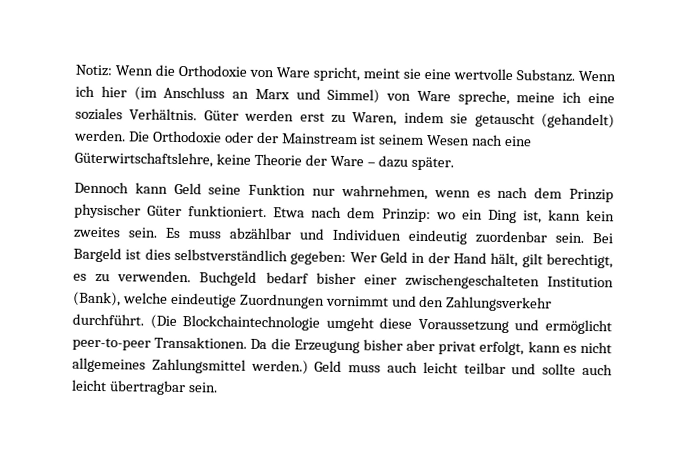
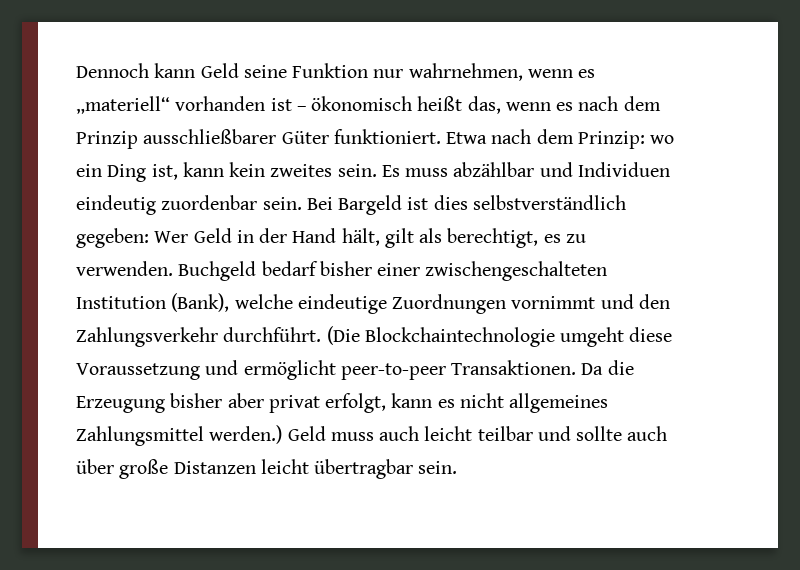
- Notiz: Wenn die Orthodoxie von Ware spricht, meint sie eine wertvolle Substanz. Wenn ich hier (im Anschluss an Marx und Simmel) von Ware spreche, meine ich eine soziales Verhältnis. Güter werden erst zu Waren, indem sie getauscht (gehandelt) werden. Die Orthodoxie oder der Mainstream ist seinem Wesen nach eine Güterwirtschaftslehre, keine Theorie der Ware – dazu später.
- Dennoch kann Geld seine Funktion nur wahrnehmen, wenn es nach dem Prinzip physischer Güter funktioniert.
+ Dennoch kann Geld seine Funktion nur wahrnehmen, wenn es „materiell“ vorhanden ist – ökonomisch heißt das, wenn es nach dem Prinzip ausschließbarer Güter funktioniert.
- Bei Bargeld ist dies selbstverständlich gegeben: Wer Geld in der Hand hält, gilt berechtigt, es zu verwenden.
+ Bei Bargeld ist dies selbstverständlich gegeben: Wer Geld in der Hand hält, gilt als berechtigt, es zu verwenden.
- Geld muss auch leicht teilbar und sollte auch leicht übertragbar sein.
+ Geld muss auch leicht teilbar und sollte auch über große Distanzen leicht übertragbar sein.

